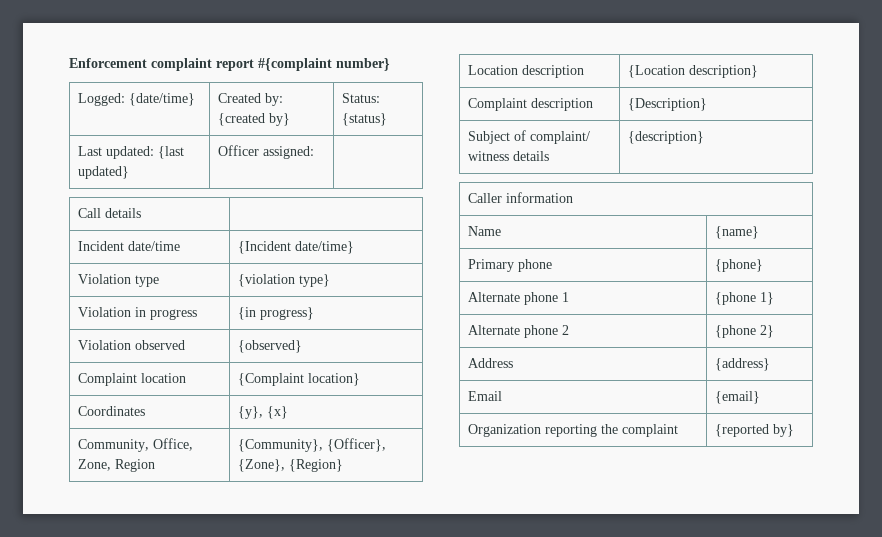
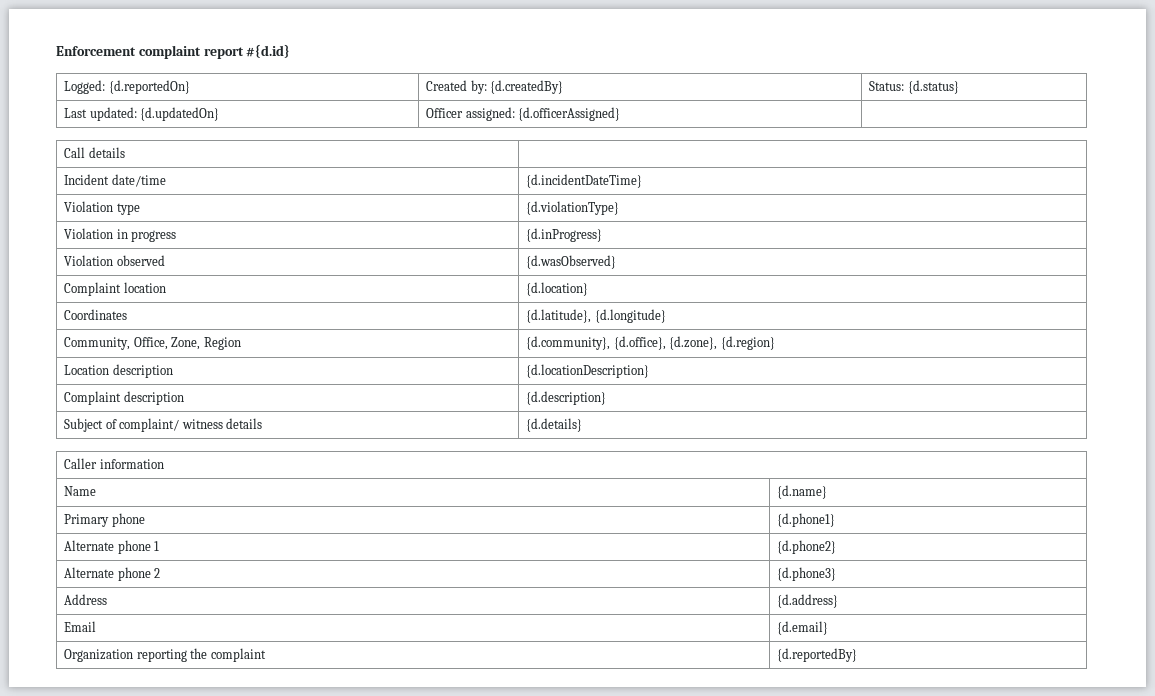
- Enforcement complaint report #{complaint number}
+ Enforcement complaint report #{d.id}
- Logged: {date/time} | Created by: {created by} | Status: {status}
+ Logged: {d.reportedOn} | Created by: {d.createdBy} | Status: {d.status}
- Last updated: {last updated} | Officer assigned: |
+ Last updated: {d.updatedOn} | Officer assigned: {d.officerAssigned} |
- Incident date/time | {Incident date/time}
+ Incident date/time | {d.incidentDateTime}
- Violation type | {violation type}
+ Violation type | {d.violationType}
- Violation in progress | {in progress}
+ Violation in progress | {d.inProgress}
- Violation observed | {observed}
+ Violation observed | {d.wasObserved}
- Complaint location | {Complaint location}
+ Complaint location | {d.location}
- Coordinates | {y}, {x}
+ Coordinates | {d.latitude}, {d.longitude}
- Community, Office, Zone, Region | {Community}, {Officer}, {Zone}, {Region}
+ Community, Office, Zone, Region | {d.community}, {d.office}, {d.zone}, {d.region}
- Location description | {Location description}
+ Location description | {d.locationDescription}
- Complaint description | {Description}
+ Complaint description | {d.description}
- Subject of complaint/ witness details | {description}
+ Subject of complaint/ witness details | {d.details}
- Name | {name}
+ Name | {d.name}
- Primary phone | {phone}
+ Primary phone | {d.phone1}
- Alternate phone 1 | {phone 1}
+ Alternate phone 1 | {d.phone2}
- Alternate phone 2 | {phone 2}
+ Alternate phone 2 | {d.phone3}
- Address | {address}
+ Address | {d.address}
- Email | {email}
+ Email | {d.email}
- Organization reporting the complaint | {reported by}
+ Organization reporting the complaint | {d.reportedBy}

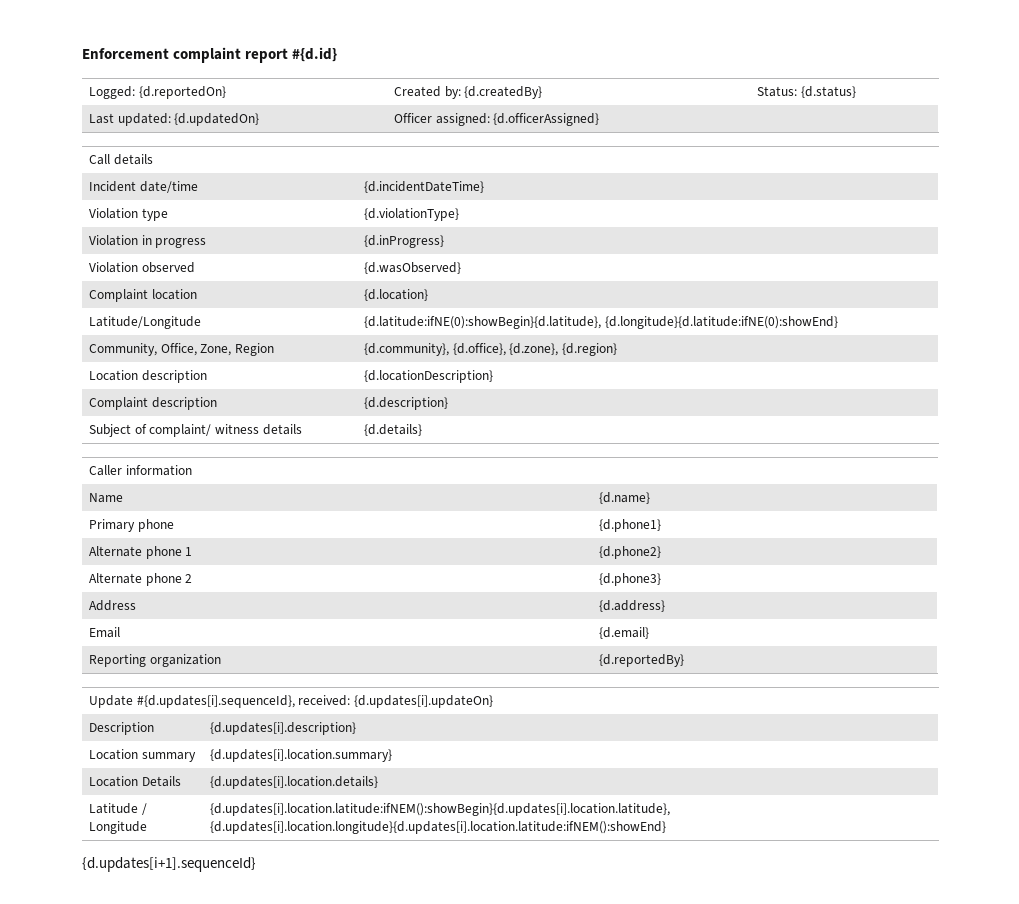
- Coordinates | {d.latitude}, {d.longitude}
+ Latitude/Longitude | {d.latitude:ifNE(0):showBegin}{d.latitude}, {d.longitude}{d.latitude:ifNE(0):showEnd}
- Organization reporting the complaint | {d.reportedBy}
+ Reporting organization | {d.reportedBy}
+ Update #{d.updates[i].sequenceId}, received: {d.updates[i].updateOn}
+ Description | {d.updates[i].description}
+ Location summary | {d.updates[i].location.summary}
+ Location Details | {d.updates[i].location.details}
+ Latitude / Longitude | {d.updates[i].location.latitude:ifNEM():showBegin}{d.updates[i].location.latitude}, {d.updates[i].location.longitude}{d.updates[i].location.latitude:ifNEM():showEnd}
+ {d.updates[i+1].sequenceId}

